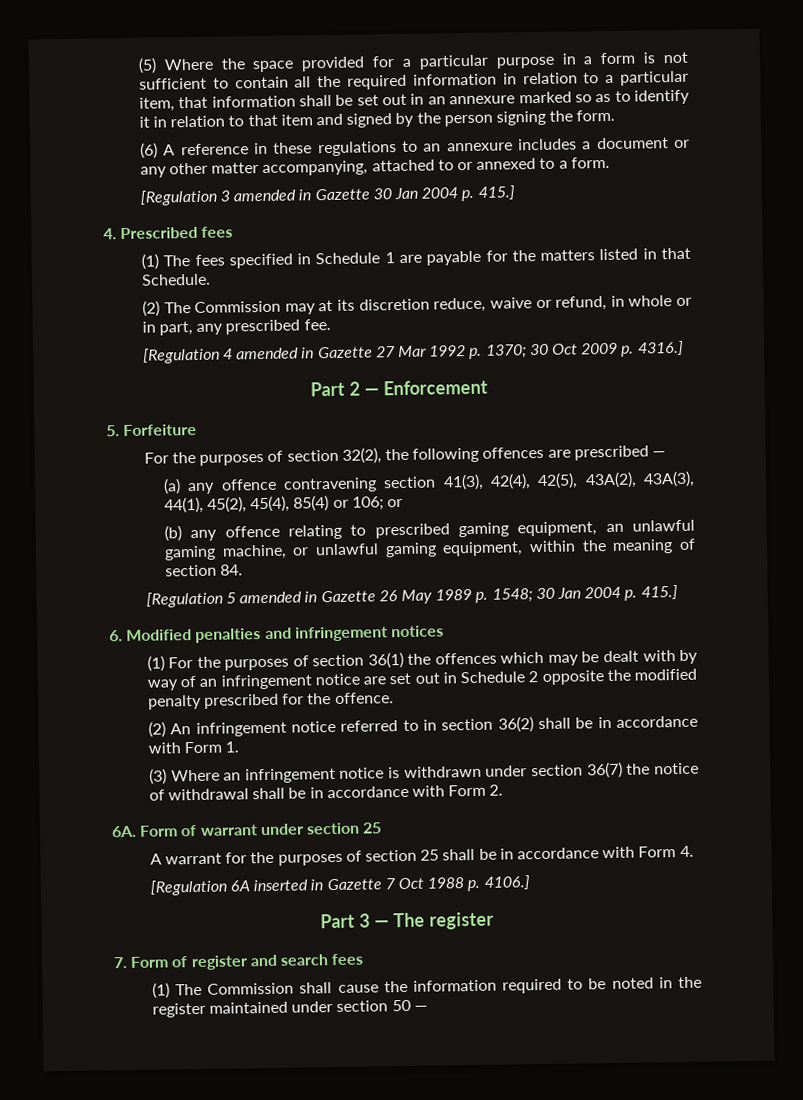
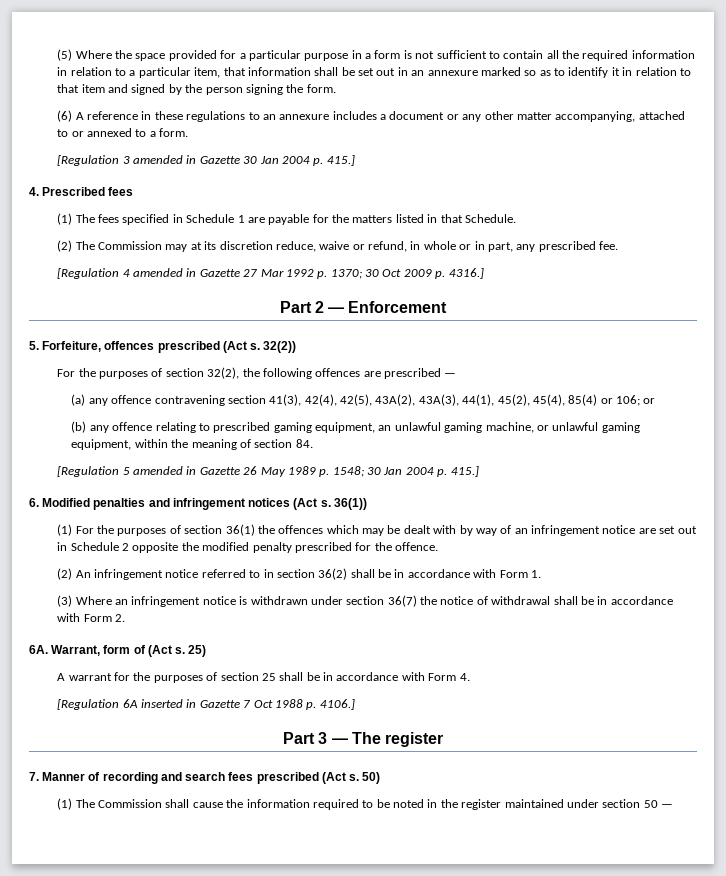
- 5. Forfeiture
+ 5. Forfeiture, offences prescribed (Act s. 32(2))
- 6. Modified penalties and infringement notices
+ 6. Modified penalties and infringement notices (Act s. 36(1))
- Form of warrant under section 25
+ Warrant, form of (Act s. 25)
- 7. Form of register and search fees
+ 7. Manner of recording and search fees prescribed (Act s. 50)

